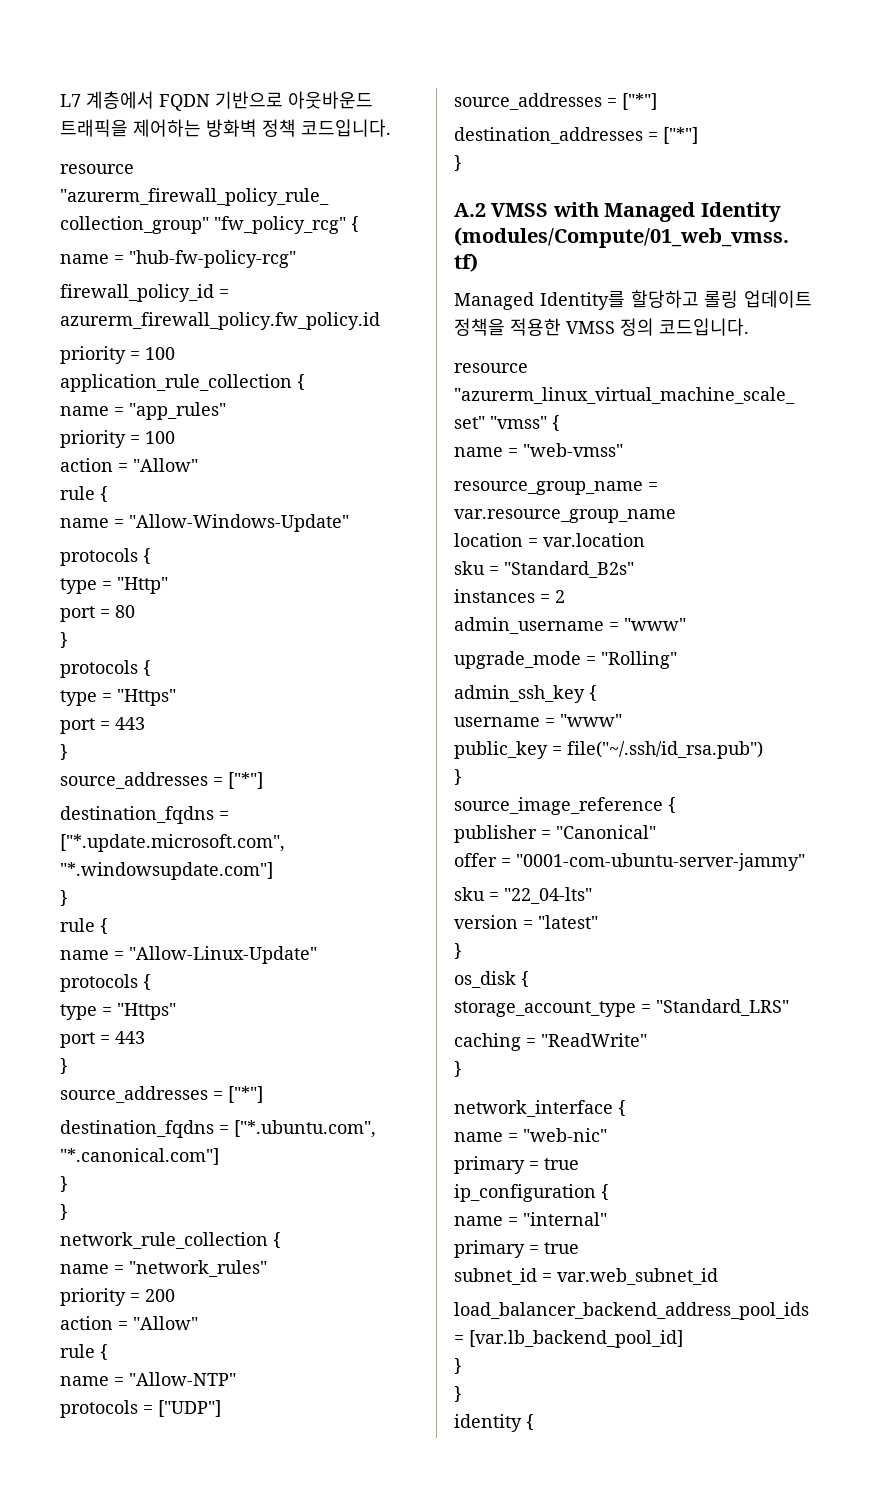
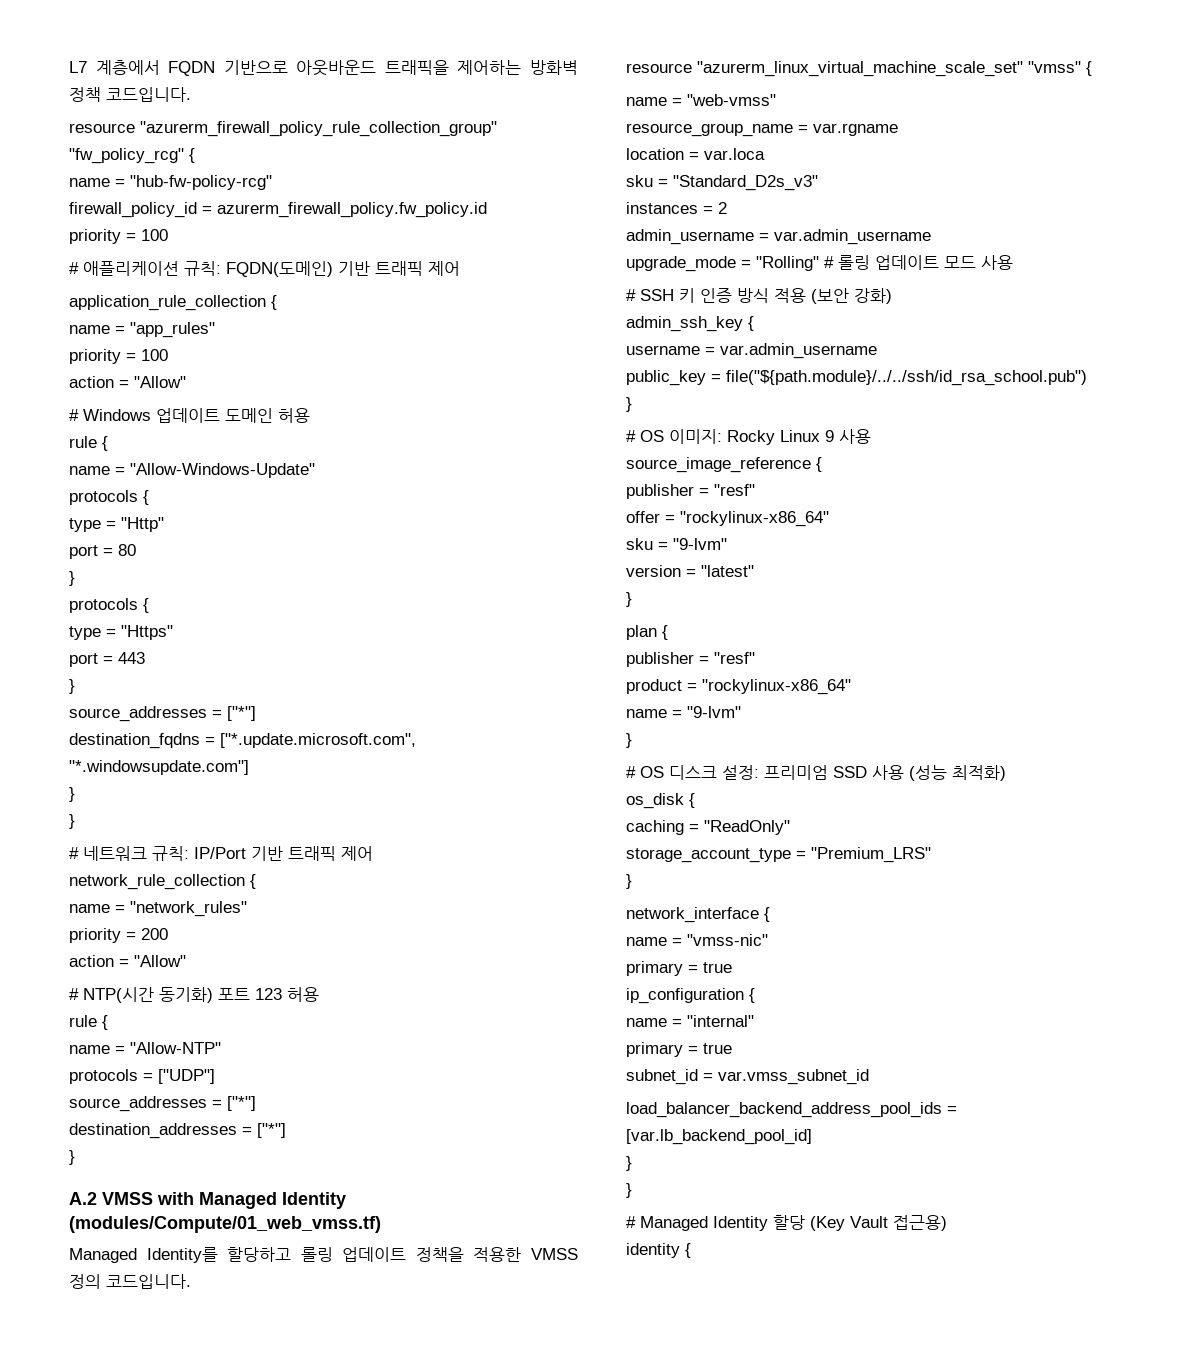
+ # 애플리케이션 규칙: FQDN(도메인) 기반 트래픽 제어
+ # Windows 업데이트 도메인 허용
  destination_fqdns = ["*.update.microsoft.com", "*.windowsupdate.com"]
  }
- rule {
- name = "Allow-Linux-Update"
- protocols {
- type = "Https"
- port = 443
  }
- source_addresses = ["*"]
- destination_fqdns = ["*.ubuntu.com", "*.canonical.com"]
- }
- }
+ # 네트워크 규칙: IP/Port 기반 트래픽 제어
+ # NTP(시간 동기화) 포트 123 허용
- resource_group_name = var.resource_group_name
+ resource_group_name = var.rgname
- location = var.location
- sku = "Standard_B2s"
+ location = var.loca
+ sku = "Standard_D2s_v3"
- admin_username = "www"
+ admin_username = var.admin_username
- upgrade_mode = "Rolling"
+ upgrade_mode = "Rolling" # 롤링 업데이트 모드 사용
+ # SSH 키 인증 방식 적용 (보안 강화)
- username = "www"
+ username = var.admin_username
- public_key = file("~/.ssh/id_rsa.pub")
+ public_key = file("${path.module}/../../ssh/id_rsa_school.pub")
  }
+ # OS 이미지: Rocky Linux 9 사용
  source_image_reference {
- publisher = "Canonical"
+ publisher = "resf"
- offer = "0001-com-ubuntu-server-jammy"
- sku = "22_04-lts"
+ offer = "rockylinux-x86_64"
+ sku = "9-lvm"
+ plan {
+ publisher = "resf"
+ product = "rockylinux-x86_64"
+ name = "9-lvm"
+ }
+ # OS 디스크 설정: 프리미엄 SSD 사용 (성능 최적화)
+ caching = "ReadOnly"
- storage_account_type = "Standard_LRS"
- caching = "ReadWrite"
+ storage_account_type = "Premium_LRS"
- name = "web-nic"
+ name = "vmss-nic"
- subnet_id = var.web_subnet_id
+ subnet_id = var.vmss_subnet_id
+ # Managed Identity 할당 (Key Vault 접근용)

